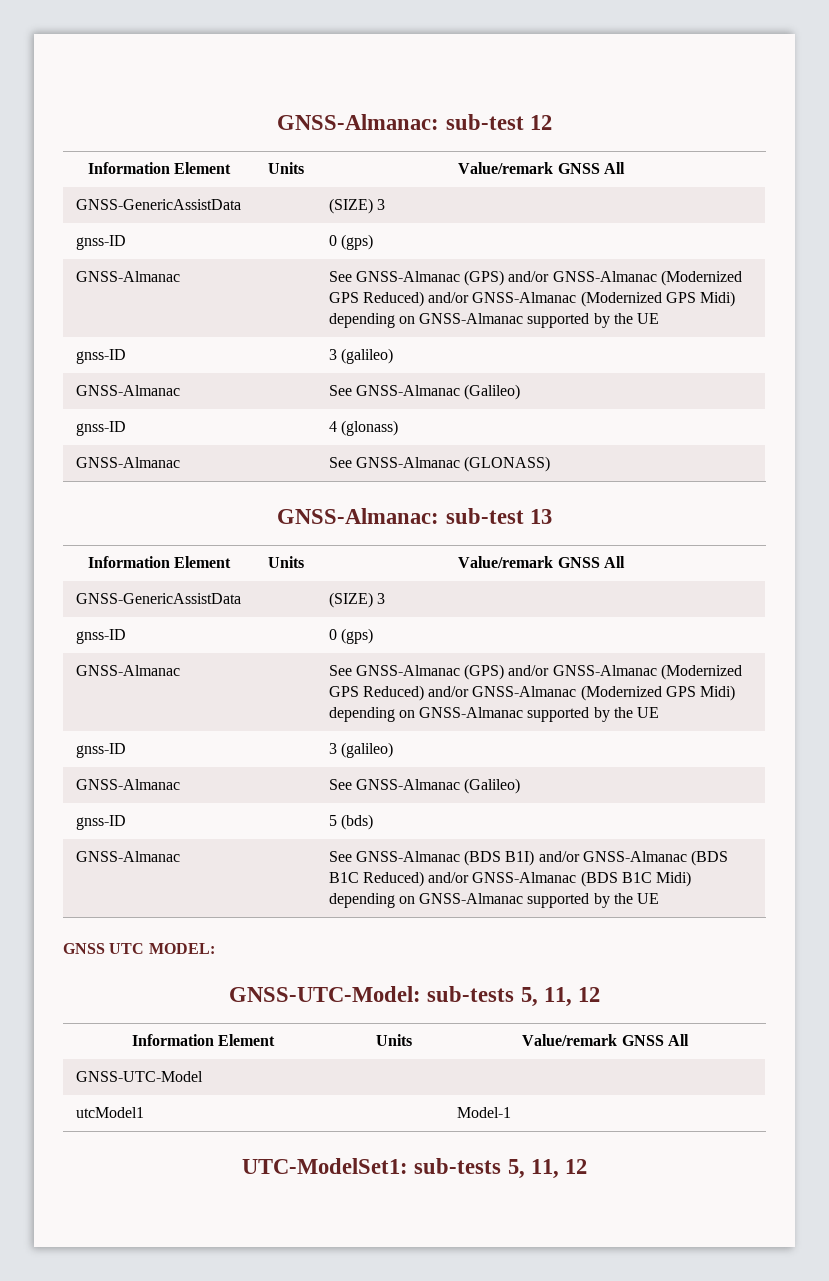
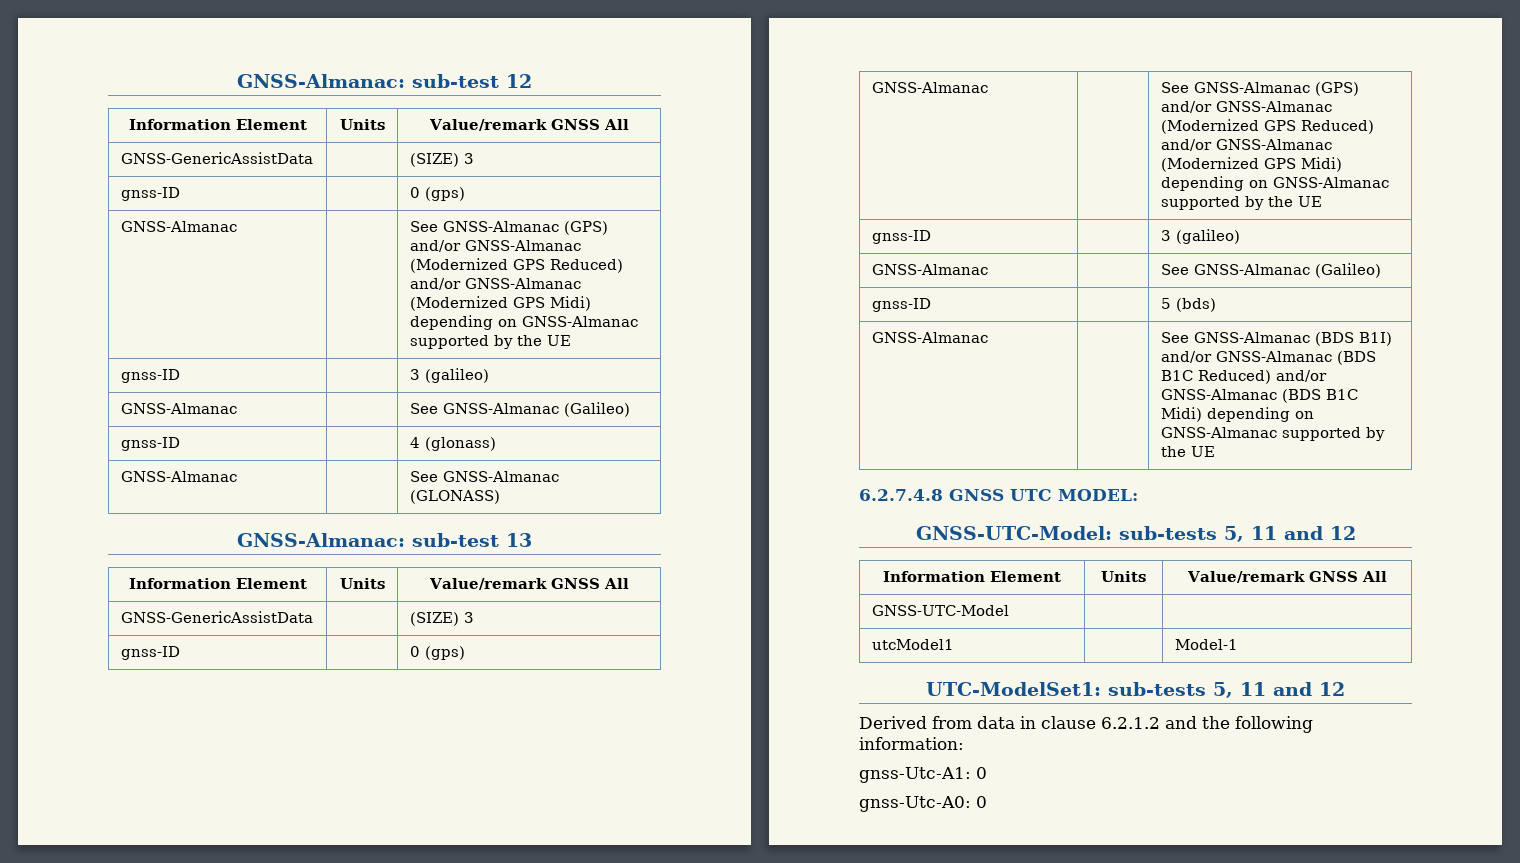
- GNSS UTC MODEL:
+ 6.2.7.4.8 GNSS UTC MODEL:
- GNSS-UTC-Model: sub-tests 5, 11, 12
+ GNSS-UTC-Model: sub-tests 5, 11 and 12
- UTC-ModelSet1: sub-tests 5, 11, 12
+ UTC-ModelSet1: sub-tests 5, 11 and 12
+ Derived from data in clause 6.2.1.2 and the following information:
+ gnss-Utc-A1: 0
+ gnss-Utc-A0: 0

